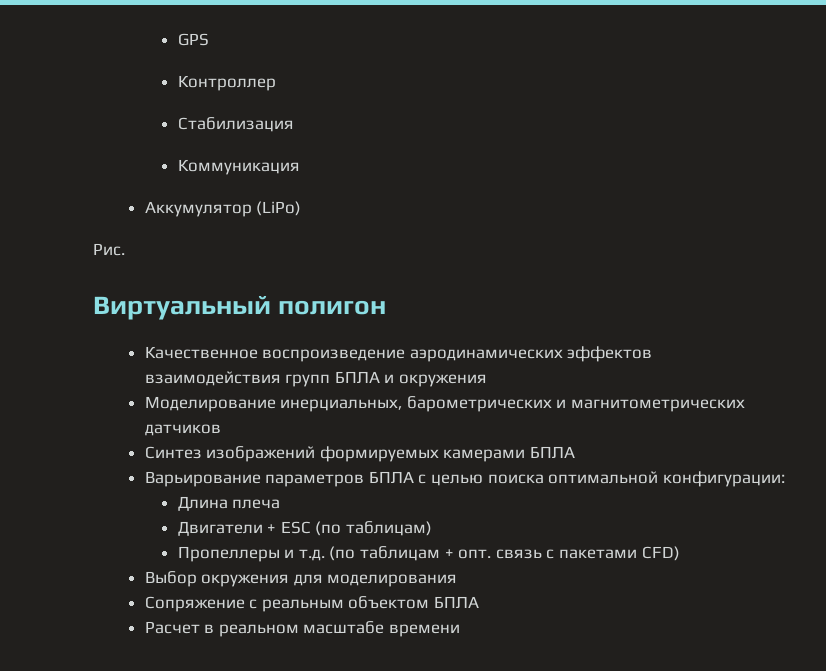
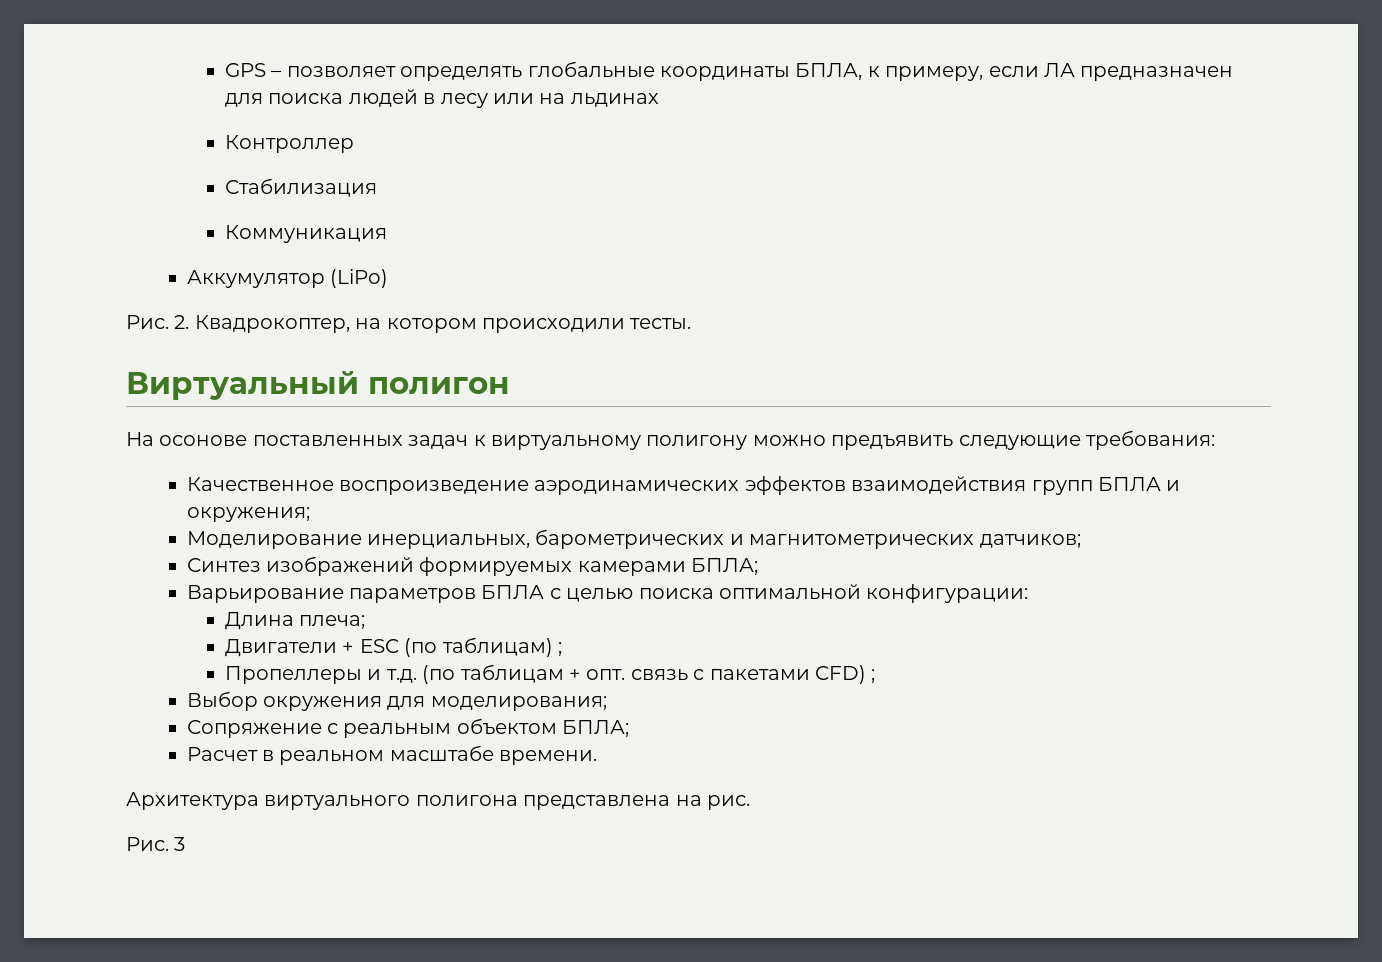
- GPS
+ GPS – позволяет определять глобальные координаты БПЛА, к примеру, если ЛА предназначен для поиска людей в лесу или на льдинах
- Рис.
+ Рис. 2. Квадрокоптер, на котором происходили тесты.
  Виртуальный полигон
+ На осонове поставленных задач к виртуальному полигону можно предъявить следующие требования:
- Качественное воспроизведение аэродинамических эффектов взаимодействия групп БПЛА и окружения
+ Качественное воспроизведение аэродинамических эффектов взаимодействия групп БПЛА и окружения;
- Моделирование инерциальных, барометрических и магнитометрических датчиков
+ Моделирование инерциальных, барометрических и магнитометрических датчиков;
- Синтез изображений формируемых камерами БПЛА
+ Синтез изображений формируемых камерами БПЛА;
- Длина плеча
+ Длина плеча;
- Двигатели + ESC (по таблицам)
+ Двигатели + ESC (по таблицам) ;
- Пропеллеры и т.д. (по таблицам + опт. связь c пакетами CFD)
+ Пропеллеры и т.д. (по таблицам + опт. связь c пакетами CFD) ;
- Выбор окружения для моделирования
+ Выбор окружения для моделирования;
- Сопряжение с реальным объектом БПЛА
+ Сопряжение с реальным объектом БПЛА;
- Расчет в реальном масштабе времени
+ Расчет в реальном масштабе времени.
+ Архитектура виртуального полигона представлена на рис.
+ Рис. 3

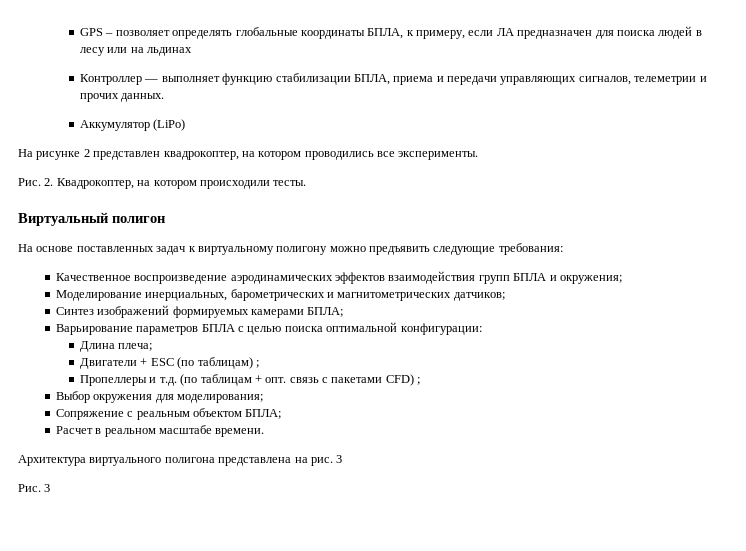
- Контроллер
- Стабилизация
- Коммуникация
+ Контроллер — выполняет функцию стабилизации БПЛА, приема и передачи управляющих сигналов, телеметрии и прочих данных.
  Аккумулятор (LiPo)
+ На рисунке 2 представлен квадрокоптер, на котором проводились все эксперименты.
- На осонове поставленных задач к виртуальному полигону можно предъявить следующие требования:
+ На основе поставленных задач к виртуальному полигону можно предъявить следующие требования:
- Архитектура виртуального полигона представлена на рис.
+ Архитектура виртуального полигона представлена на рис. 3

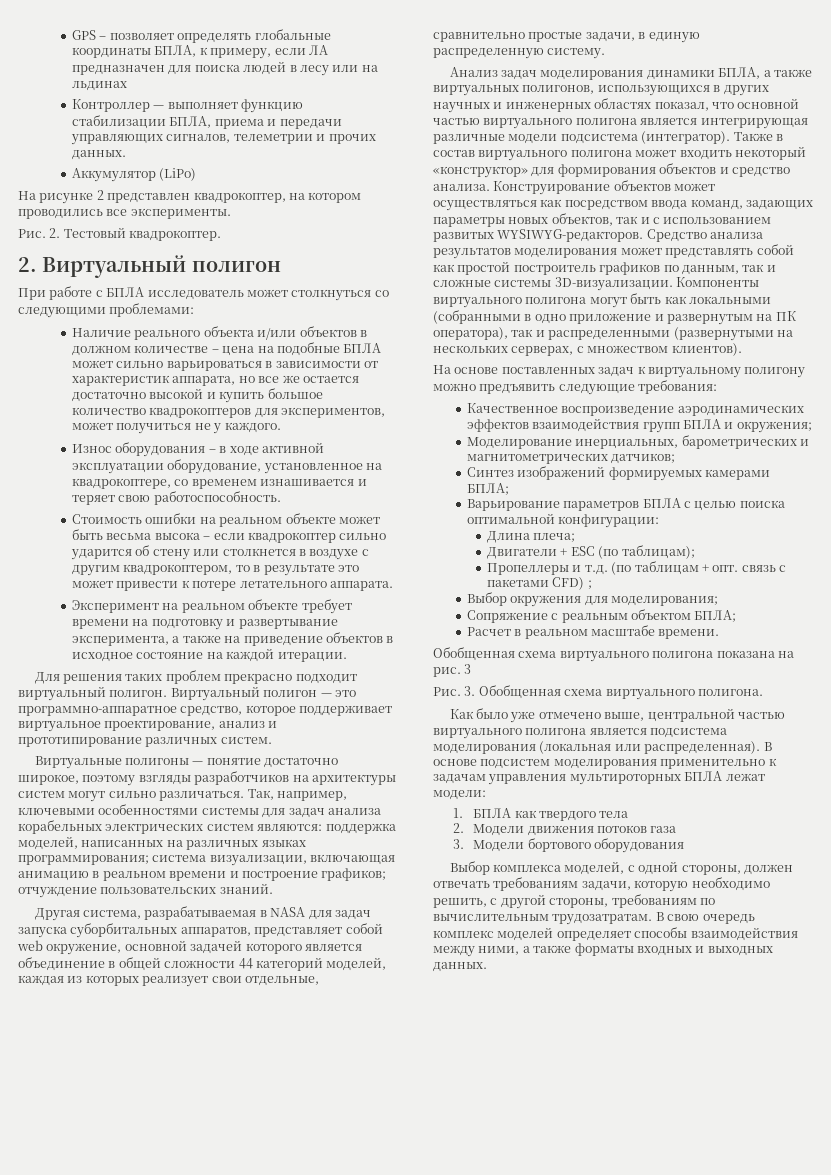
- Рис. 2. Квадрокоптер, на котором происходили тесты.
- Виртуальный полигон
+ Рис. 2. Тестовый квадрокоптер.
+ 2. Виртуальный полигон
+ При работе с БПЛА исследователь может столкнуться со следующими проблемами:
+ Наличие реального объекта и/или объектов в должном количестве – цена на подобные БПЛА может сильно варьироваться в зависимости от характеристик аппарата, но все же остается достаточно высокой и купить большое количество квадрокоптеров для экспериментов, может получиться не у каждого.
+ Износ оборудования – в ходе активной эксплуатации оборудование, установленное на квадрокоптере, со временем изнашивается и теряет свою работоспособность.
+ Стоимость ошибки на реальном объекте может быть весьма высока – если квадрокоптер сильно ударится об стену или столкнется в воздухе с другим квадрокоптером, то в результате это может привести к потере летательного аппарата.
+ Эксперимент на реальном объекте требует времени на подготовку и развертывание эксперимента, а также на приведение объектов в исходное состояние на каждой итерации.
+ Для решения таких проблем прекрасно подходит виртуальный полигон. Виртуальный полигон — это программно-аппаратное средство, которое поддерживает виртуальное проектирование, анализ и прототипирование различных систем.
+ Виртуальные полигоны — понятие достаточно широкое, поэтому взгляды разработчиков на архитектуры систем могут сильно различаться. Так, например, ключевыми особенностями системы для задач анализа корабельных электрических систем являются: поддержка моделей, написанных на различных языках программирования; система визуализации, включающая анимацию в реальном времени и построение графиков; отчуждение пользовательских знаний.
+ Другая система, разрабатываемая в NASA для задач запуска суборбитальных аппаратов, представляет собой web окружение, основной задачей которого является объединение в общей сложности 44 категорий моделей, каждая из которых реализует свои отдельные, сравнительно простые задачи, в единую распределенную систему.
+ Анализ задач моделирования динамики БПЛА, а также виртуальных полигонов, использующихся в других научных и инженерных областях показал, что основной частью виртуального полигона является интегрирующая различные модели подсистема (интегратор). Также в состав виртуального полигона может входить некоторый «конструктор» для формирования объектов и средство анализа. Конструирование объектов может осуществляться как посредством ввода команд, задающих параметры новых объектов, так и с использованием развитых WYSIWYG-редакторов. Средство анализа результатов моделирования может представлять собой как простой построитель графиков по данным, так и сложные системы 3D-визуализации. Компоненты виртуального полигона могут быть как локальными (собранными в одно приложение и развернутым на ПК оператора), так и распределенными (развернутыми на нескольких серверах, с множеством клиентов).
- Двигатели + ESC (по таблицам) ;
+ Двигатели + ESC (по таблицам);
- Архитектура виртуального полигона представлена на рис.
+ Обобщенная схема виртуального полигона показана на рис.
- Рис. 3
+ Рис. 3. Обобщенная схема виртуального полигона.
+ Как было уже отмечено выше, центральной частью виртуального полигона является подсистема моделирования (локальная или распределенная). В основе подсистем моделирования применительно к задачам управления мультироторных БПЛА лежат модели:
+ 1. БПЛА как твердого тела
+ 2. Модели движения потоков газа
+ 3. Модели бортового оборудования
+ Выбор комплекса моделей, с одной стороны, должен отвечать требованиям задачи, которую необходимо решить, с другой стороны, требованиям по вычислительным трудозатратам. В свою очередь комплекс моделей определяет способы взаимодействия между ними, а также форматы входных и выходных данных.

